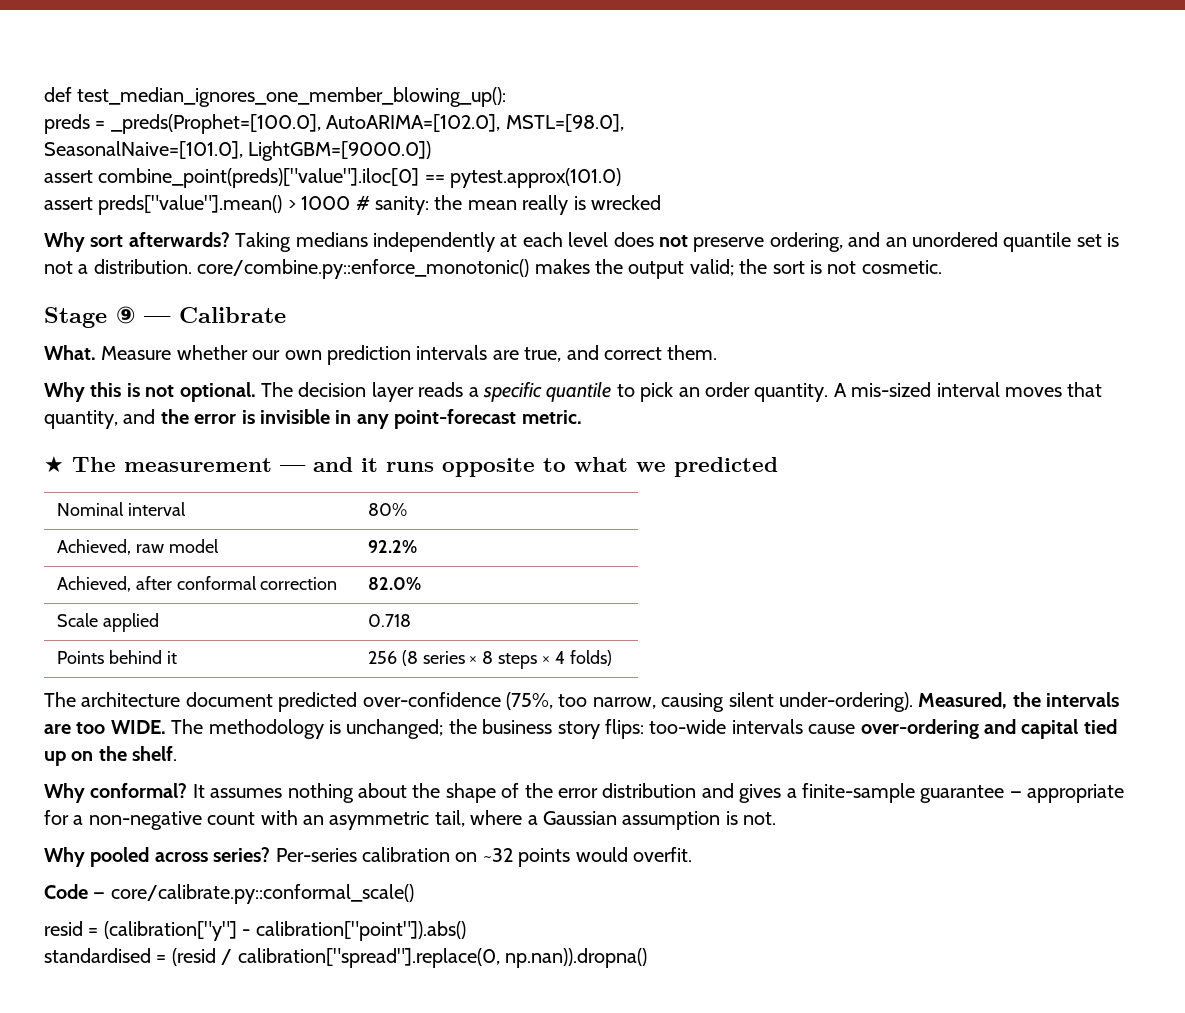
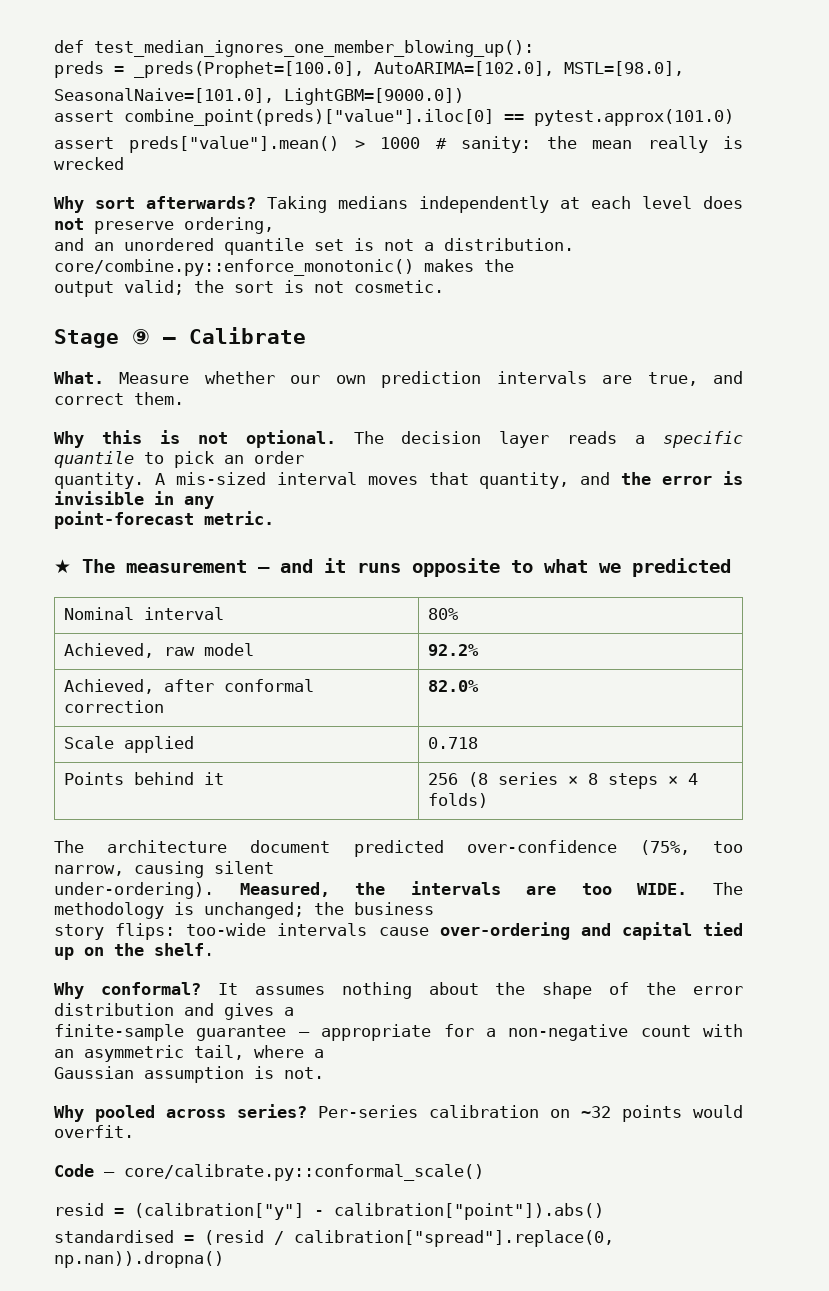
- Taking medians independently at each level does not preserve ordering, and an unordered quantile set is not a distribution. core/combine.py::enforce_monotonic() makes the output valid; the sort is not cosmetic.
+ Taking medians independently at each level does not preserve ordering,
+ and an unordered quantile set is not a distribution. core/combine.py::enforce_monotonic() makes the
+ output valid; the sort is not cosmetic.
- The decision layer reads a specific quantile to pick an order quantity.
+ The decision layer reads a specific quantile to pick an order
+ quantity.
- A mis-sized interval moves that quantity, and the error is invisible in any point-forecast metric.
+ A mis-sized interval moves that quantity, and the error is invisible in any
+ point-forecast metric.
- The architecture document predicted over-confidence (75%, too narrow, causing silent under-ordering).
+ The architecture document predicted over-confidence (75%, too narrow, causing silent
+ under-ordering).
- The methodology is unchanged; the business story flips: too-wide intervals cause over-ordering and capital tied up on the shelf.
+ The methodology is unchanged; the business
+ story flips: too-wide intervals cause over-ordering and capital tied up on the shelf.
- It assumes nothing about the shape of the error distribution and gives a finite-sample guarantee — appropriate for a non-negative count with an asymmetric tail, where a Gaussian assumption is not.
+ It assumes nothing about the shape of the error distribution and gives a
+ finite-sample guarantee — appropriate for a non-negative count with an asymmetric tail, where a
+ Gaussian assumption is not.

